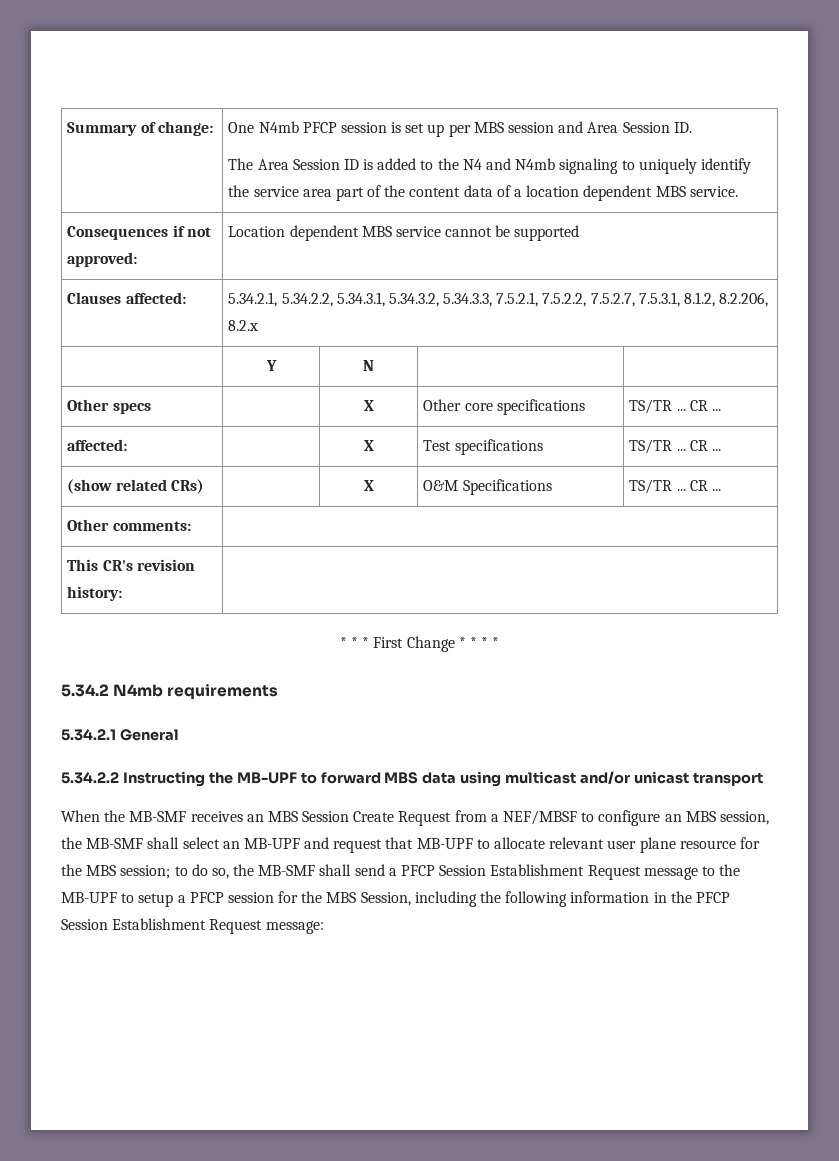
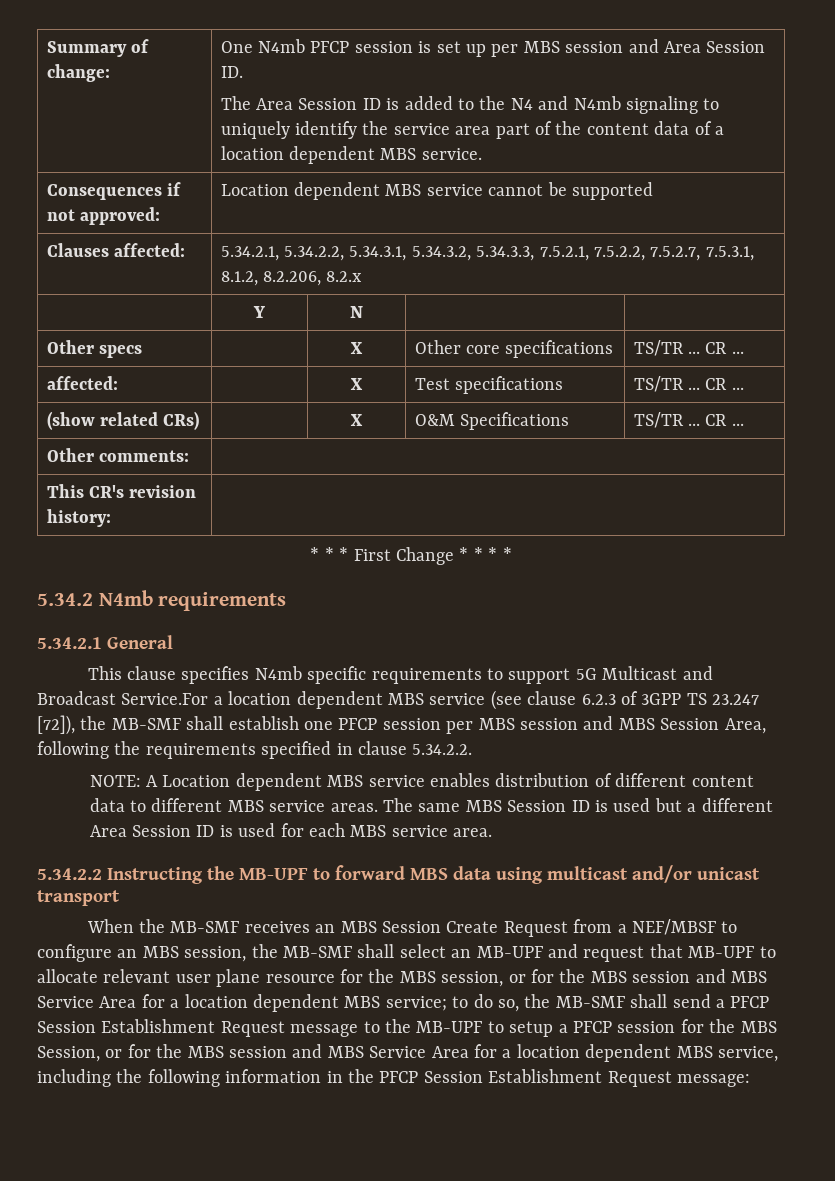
+ This clause specifies N4mb specific requirements to support 5G Multicast and Broadcast Service.For a location dependent MBS service (see clause 6.2.3 of 3GPP TS 23.247 [72]), the MB-SMF shall establish one PFCP session per MBS session and MBS Session Area, following the requirements specified in clause 5.34.2.2.
+ NOTE: A Location dependent MBS service enables distribution of different content data to different MBS service areas. The same MBS Session ID is used but a different Area Session ID is used for each MBS service area.
- When the MB-SMF receives an MBS Session Create Request from a NEF/MBSF to configure an MBS session, the MB-SMF shall select an MB-UPF and request that MB-UPF to allocate relevant user plane resource for the MBS session;
+ When the MB-SMF receives an MBS Session Create Request from a NEF/MBSF to configure an MBS session, the MB-SMF shall select an MB-UPF and request that MB-UPF to allocate relevant user plane resource for the MBS session, or for the MBS session and MBS Service Area for a location dependent MBS service;
- to do so, the MB-SMF shall send a PFCP Session Establishment Request message to the MB-UPF to setup a PFCP session for the MBS Session, including the following information in the PFCP Session Establishment Request message:
+ to do so, the MB-SMF shall send a PFCP Session Establishment Request message to the MB-UPF to setup a PFCP session for the MBS Session, or for the MBS session and MBS Service Area for a location dependent MBS service, including the following information in the PFCP Session Establishment Request message:

